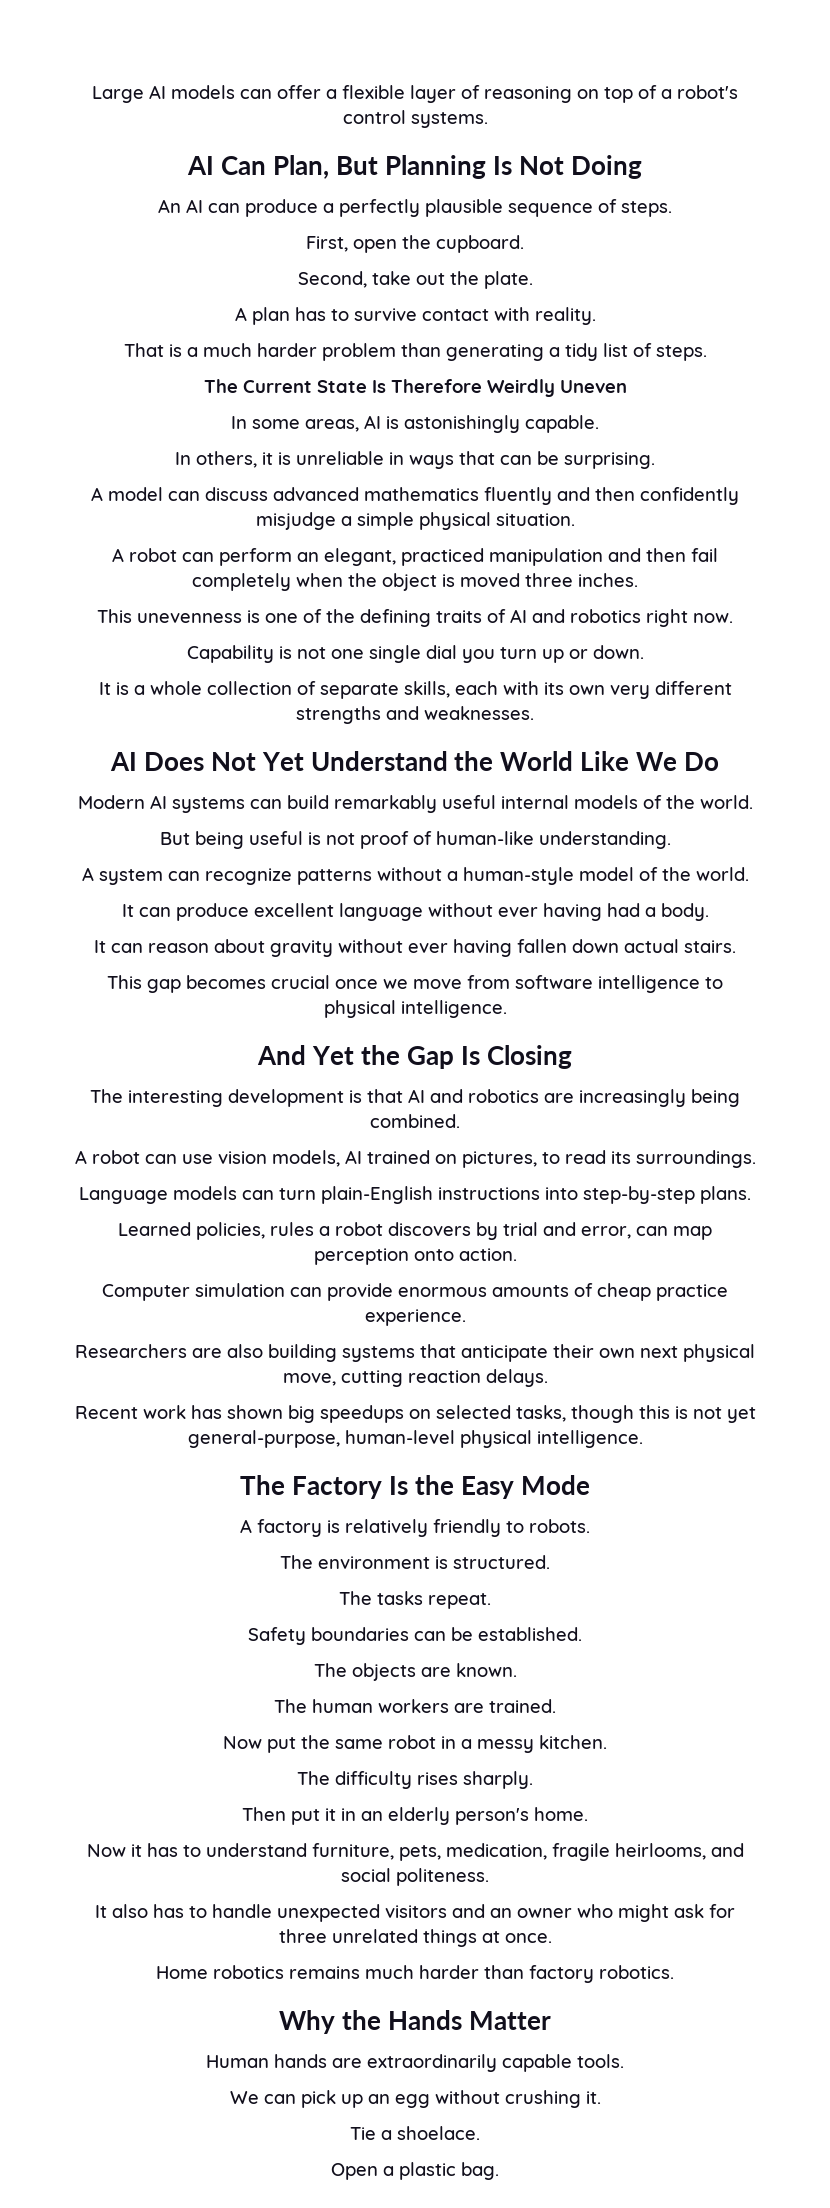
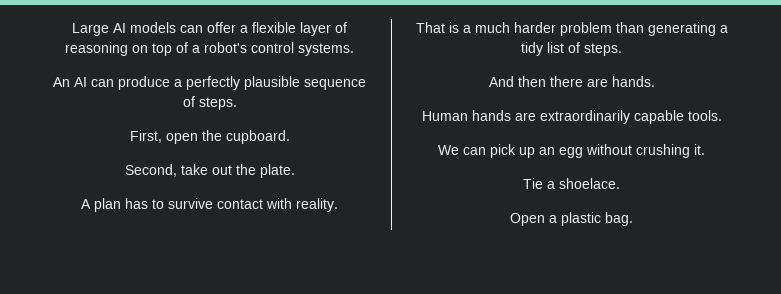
- AI Can Plan, But Planning Is Not Doing
- The Current State Is Therefore Weirdly Uneven
- In some areas, AI is astonishingly capable.
- In others, it is unreliable in ways that can be surprising.
- A model can discuss advanced mathematics fluently and then confidently misjudge a simple physical situation.
- A robot can perform an elegant, practiced manipulation and then fail completely when the object is moved three inches.
- This unevenness is one of the defining traits of AI and robotics right now.
- Capability is not one single dial you turn up or down.
- It is a whole collection of separate skills, each with its own very different strengths and weaknesses.
- AI Does Not Yet Understand the World Like We Do
- Modern AI systems can build remarkably useful internal models of the world.
- But being useful is not proof of human-like understanding.
- A system can recognize patterns without a human-style model of the world.
- It can produce excellent language without ever having had a body.
- It can reason about gravity without ever having fallen down actual stairs.
- This gap becomes crucial once we move from software intelligence to physical intelligence.
- And Yet the Gap Is Closing
- The interesting development is that AI and robotics are increasingly being combined.
- A robot can use vision models, AI trained on pictures, to read its surroundings.
- Language models can turn plain-English instructions into step-by-step plans.
- Learned policies, rules a robot discovers by trial and error, can map perception onto action.
- Computer simulation can provide enormous amounts of cheap practice experience.
- Researchers are also building systems that anticipate their own next physical move, cutting reaction delays.
- Recent work has shown big speedups on selected tasks, though this is not yet general-purpose, human-level physical intelligence.
- The Factory Is the Easy Mode
- A factory is relatively friendly to robots.
- The environment is structured.
- The tasks repeat.
- Safety boundaries can be established.
- The objects are known.
- The human workers are trained.
- Now put the same robot in a messy kitchen.
- The difficulty rises sharply.
- Then put it in an elderly person's home.
- Now it has to understand furniture, pets, medication, fragile heirlooms, and social politeness.
- It also has to handle unexpected visitors and an owner who might ask for three unrelated things at once.
- Home robotics remains much harder than factory robotics.
- Why the Hands Matter
+ And then there are hands.

